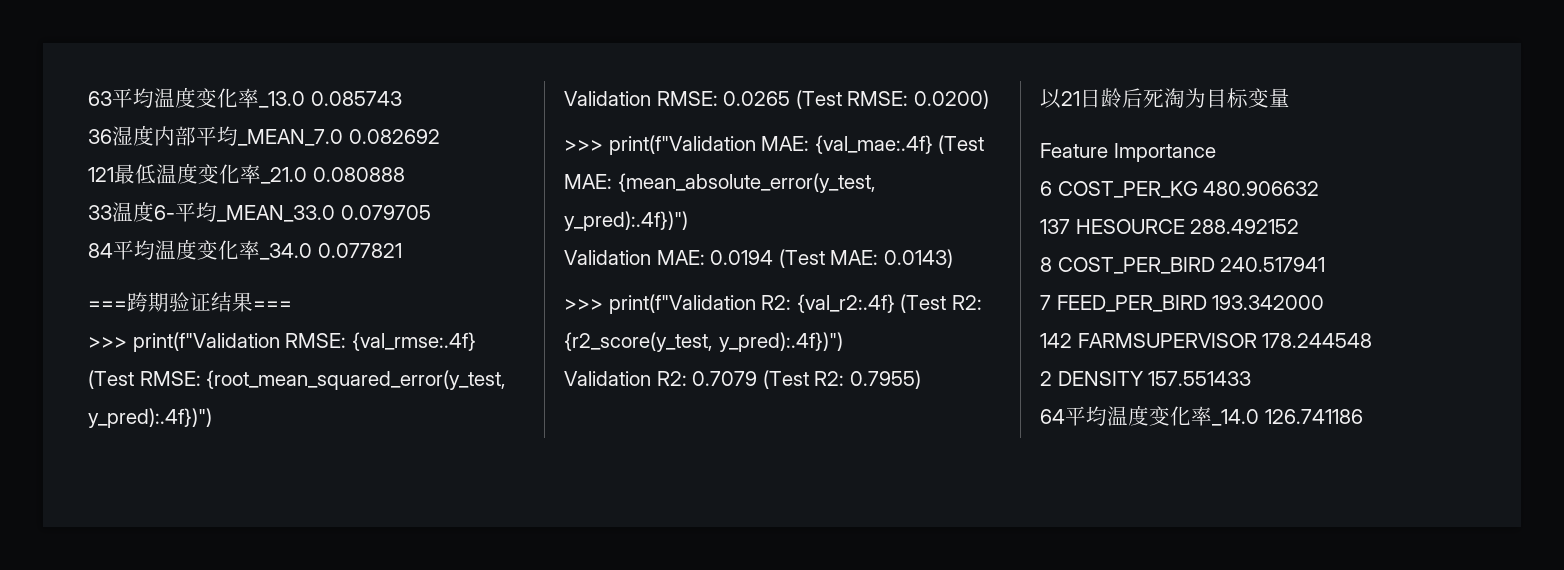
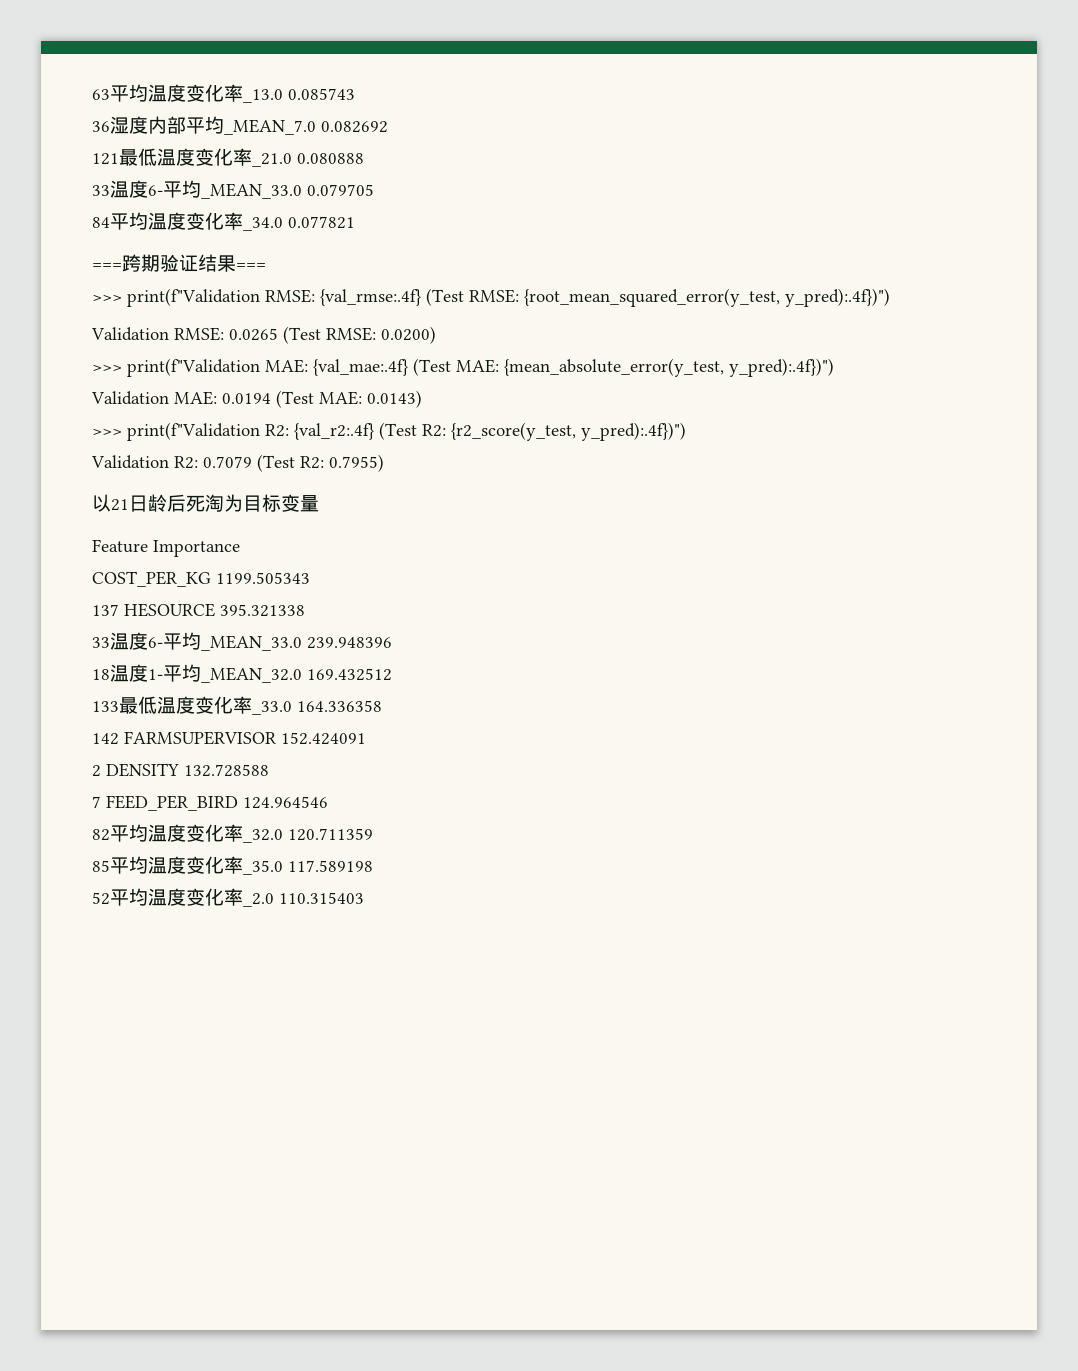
- 6 COST_PER_KG 480.906632
+ COST_PER_KG 1199.505343
- 137 HESOURCE 288.492152
- 8 COST_PER_BIRD 240.517941
- 7 FEED_PER_BIRD 193.342000
- 142 FARMSUPERVISOR 178.244548
- 2 DENSITY 157.551433
- 64平均温度变化率_14.0 126.741186
+ 137 HESOURCE 395.321338
+ 33温度6-平均_MEAN_33.0 239.948396
+ 18温度1-平均_MEAN_32.0 169.432512
+ 133最低温度变化率_33.0 164.336358
+ 142 FARMSUPERVISOR 152.424091
+ 2 DENSITY 132.728588
+ 7 FEED_PER_BIRD 124.964546
+ 82平均温度变化率_32.0 120.711359
+ 85平均温度变化率_35.0 117.589198
+ 52平均温度变化率_2.0 110.315403

